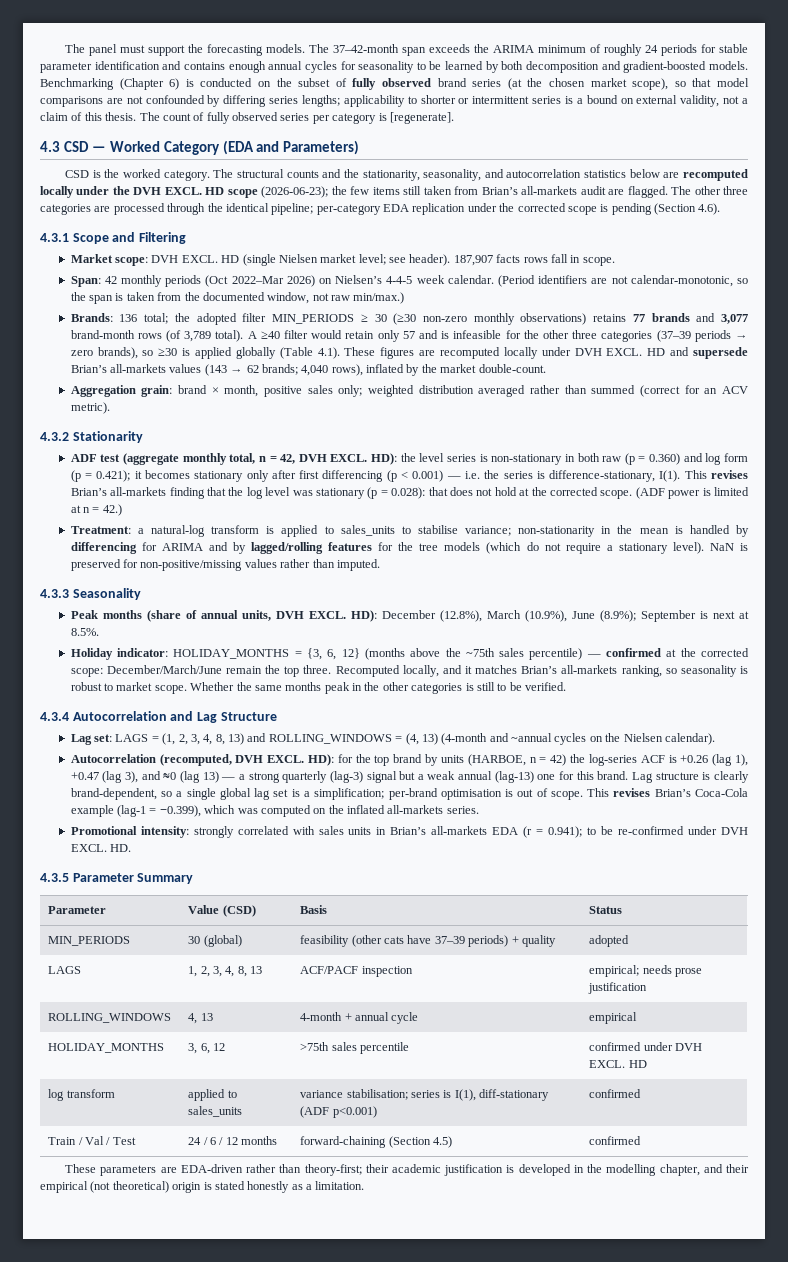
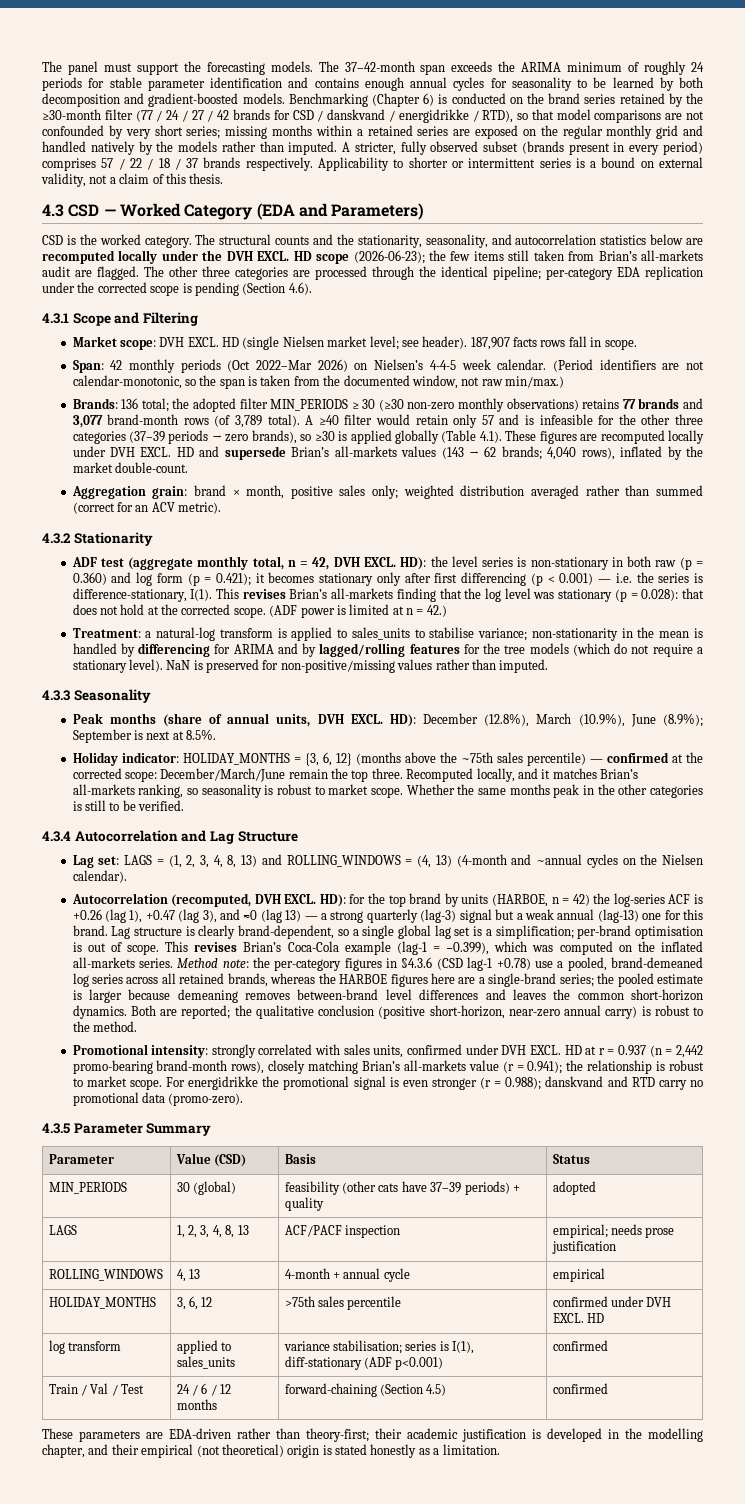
- Benchmarking (Chapter 6) is conducted on the subset of fully observed brand series (at the chosen market scope), so that model comparisons are not confounded by differing series lengths; applicability to shorter or intermittent series is a bound on external validity, not a claim of this thesis. The count of fully observed series per category is [regenerate].
+ Benchmarking (Chapter 6) is conducted on the brand series retained by the ≥30-month filter (77 / 24 / 27 / 42 brands for CSD / danskvand / energidrikke / RTD), so that model comparisons are not confounded by very short series; missing months within a retained series are exposed on the regular monthly grid and handled natively by the models rather than imputed. A stricter, fully observed subset (brands present in every period) comprises 57 / 22 / 18 / 37 brands respectively. Applicability to shorter or intermittent series is a bound on external validity, not a claim of this thesis.
+ Method note: the per-category figures in §4.3.6 (CSD lag-1 +0.78) use a pooled, brand-demeaned log series across all retained brands, whereas the HARBOE figures here are a single-brand series; the pooled estimate is larger because demeaning removes between-brand level differences and leaves the common short-horizon dynamics. Both are reported; the qualitative conclusion (positive short-horizon, near-zero annual carry) is robust to the method.
- Promotional intensity: strongly correlated with sales units in Brian’s all-markets EDA (r = 0.941); to be re-confirmed under DVH EXCL. HD.
+ Promotional intensity: strongly correlated with sales units, confirmed under DVH EXCL. HD at r = 0.937 (n = 2,442 promo-bearing brand-month rows), closely matching Brian’s all-markets value (r = 0.941); the relationship is robust to market scope. For energidrikke the promotional signal is even stronger (r = 0.988); danskvand and RTD carry no promotional data (promo-zero).

